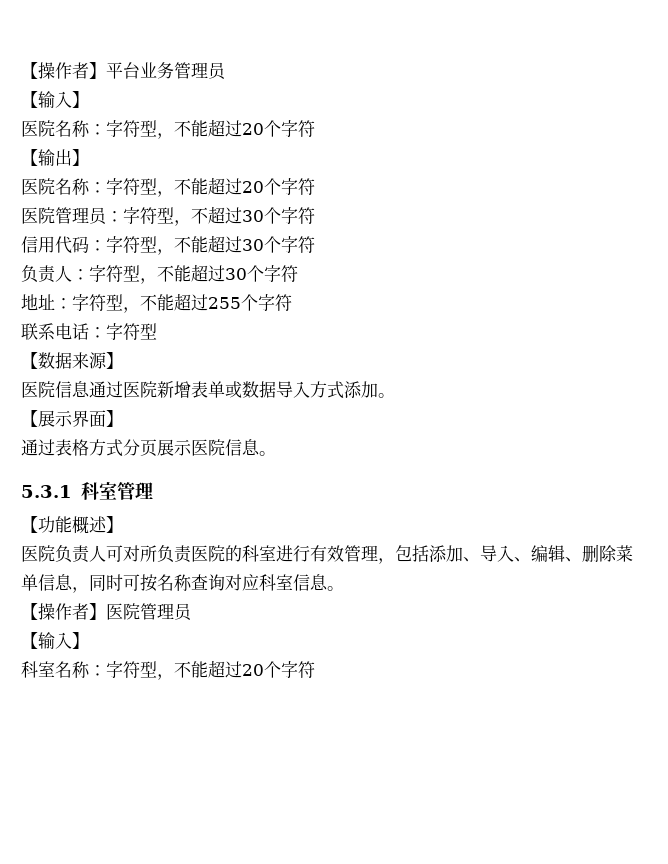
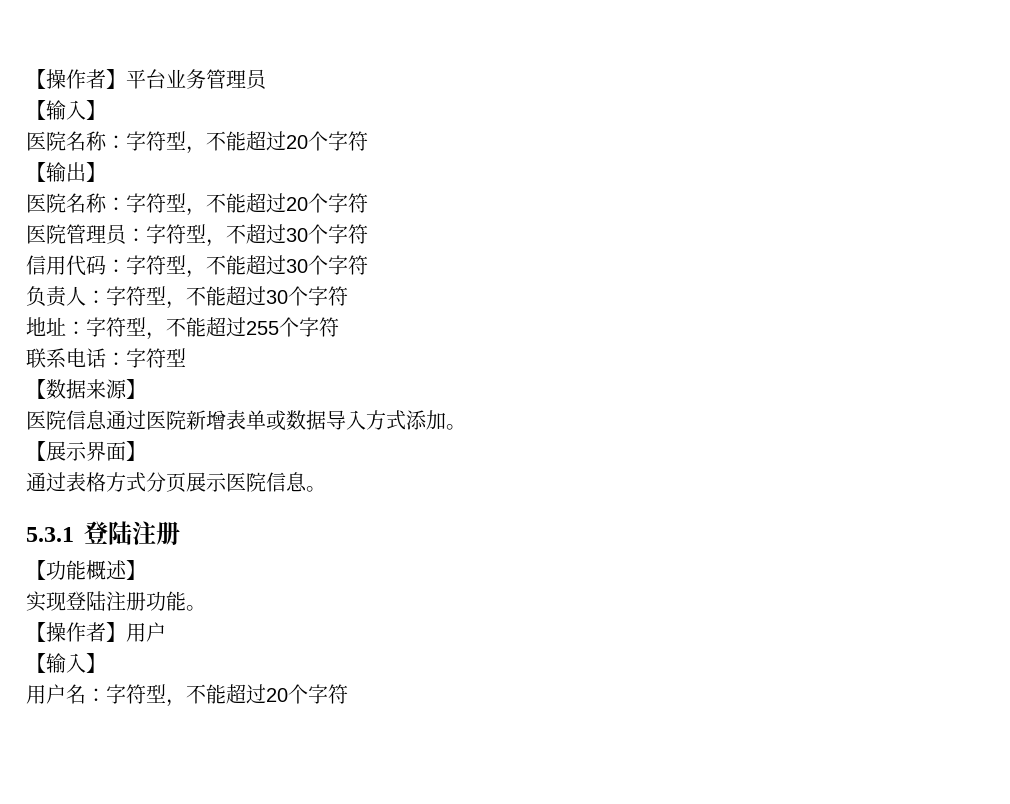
- 5.3.1科室管理
+ 5.3.1登陆注册
- 医院负责人可对所负责医院的科室进行有效管理，包括添加、导入、编辑、删除菜单信息，同时可按名称查询对应科室信息。
+ 实现登陆注册功能。
- 【操作者】医院管理员
+ 【操作者】用户
  【输入】
- 科室名称：字符型，不能超过20个字符
+ 用户名：字符型，不能超过20个字符

